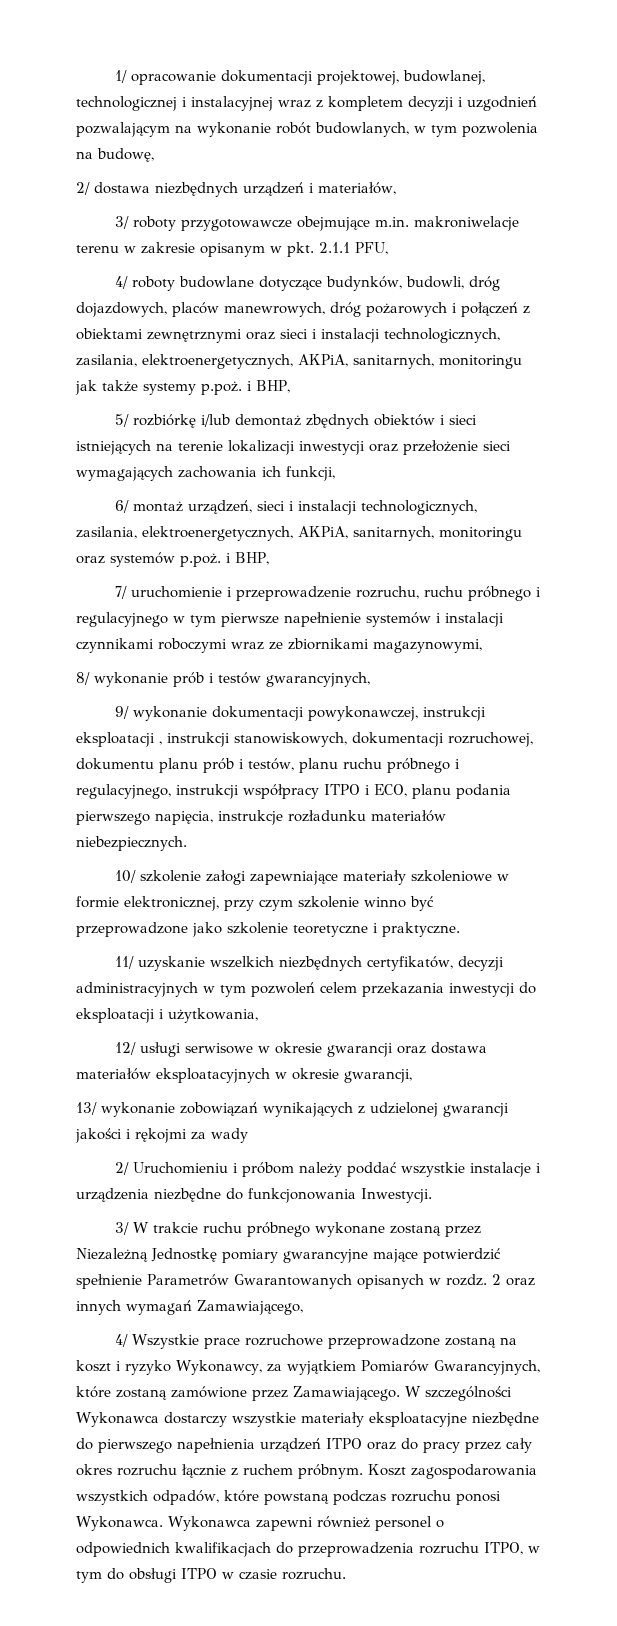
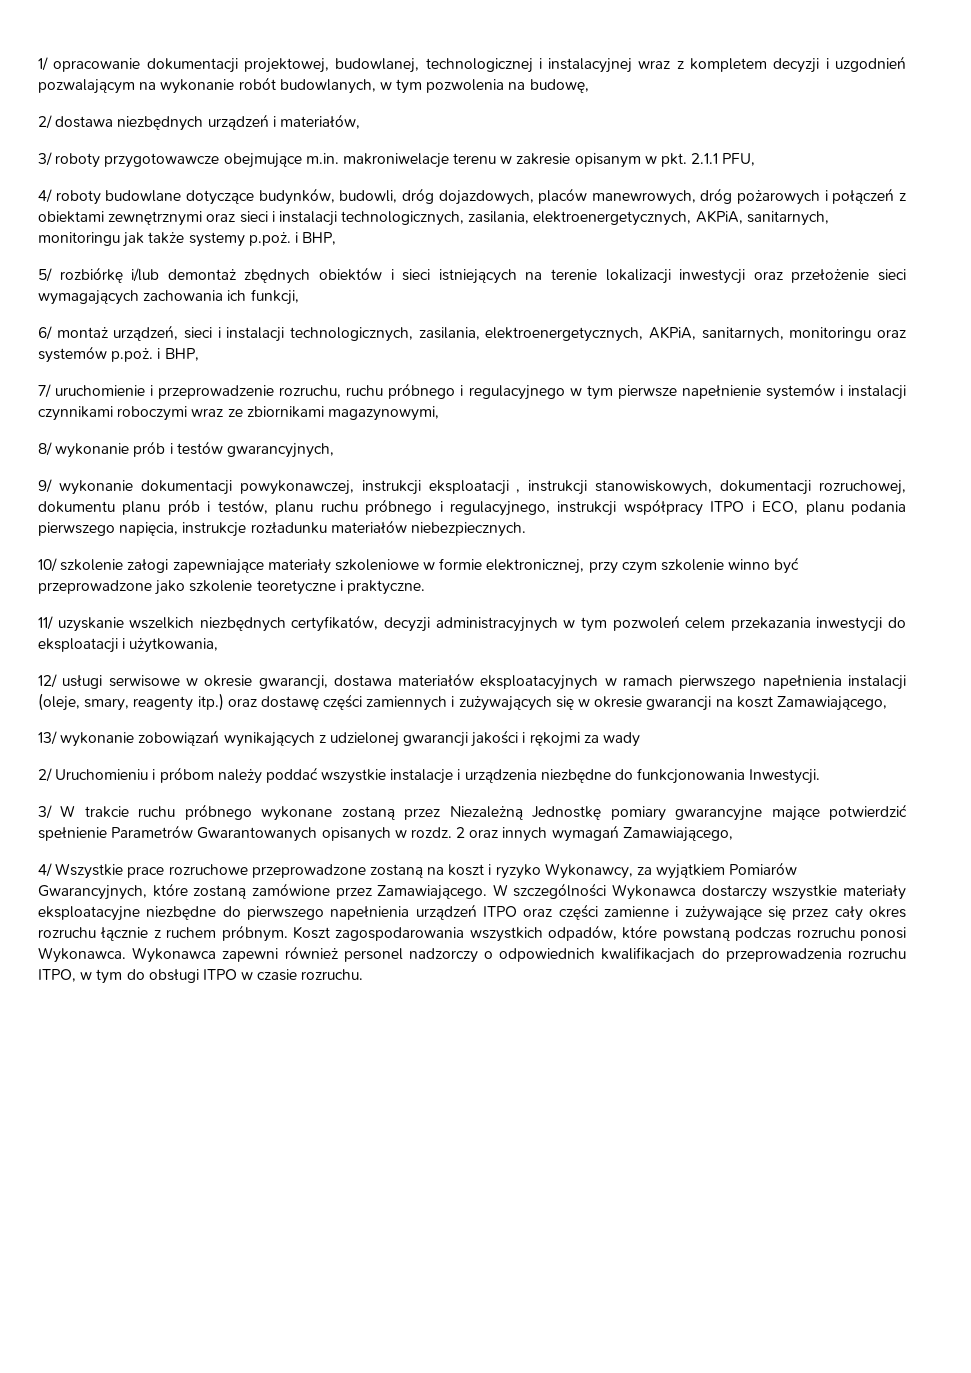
- 12/ usługi serwisowe w okresie gwarancji oraz dostawa materiałów eksploatacyjnych w okresie gwarancji,
+ 12/ usługi serwisowe w okresie gwarancji, dostawa materiałów eksploatacyjnych w ramach pierwszego napełnienia instalacji (oleje, smary, reagenty itp.) oraz dostawę części zamiennych i zużywających się w okresie gwarancji na koszt Zamawiającego,
- W szczególności Wykonawca dostarczy wszystkie materiały eksploatacyjne niezbędne do pierwszego napełnienia urządzeń ITPO oraz do pracy przez cały okres rozruchu łącznie z ruchem próbnym.
+ W szczególności Wykonawca dostarczy wszystkie materiały eksploatacyjne niezbędne do pierwszego napełnienia urządzeń ITPO oraz części zamienne i zużywające się przez cały okres rozruchu łącznie z ruchem próbnym.
- Wykonawca zapewni również personel o odpowiednich kwalifikacjach do przeprowadzenia rozruchu ITPO, w tym do obsługi ITPO w czasie rozruchu.
+ Wykonawca zapewni również personel nadzorczy o odpowiednich kwalifikacjach do przeprowadzenia rozruchu ITPO, w tym do obsługi ITPO w czasie rozruchu.

